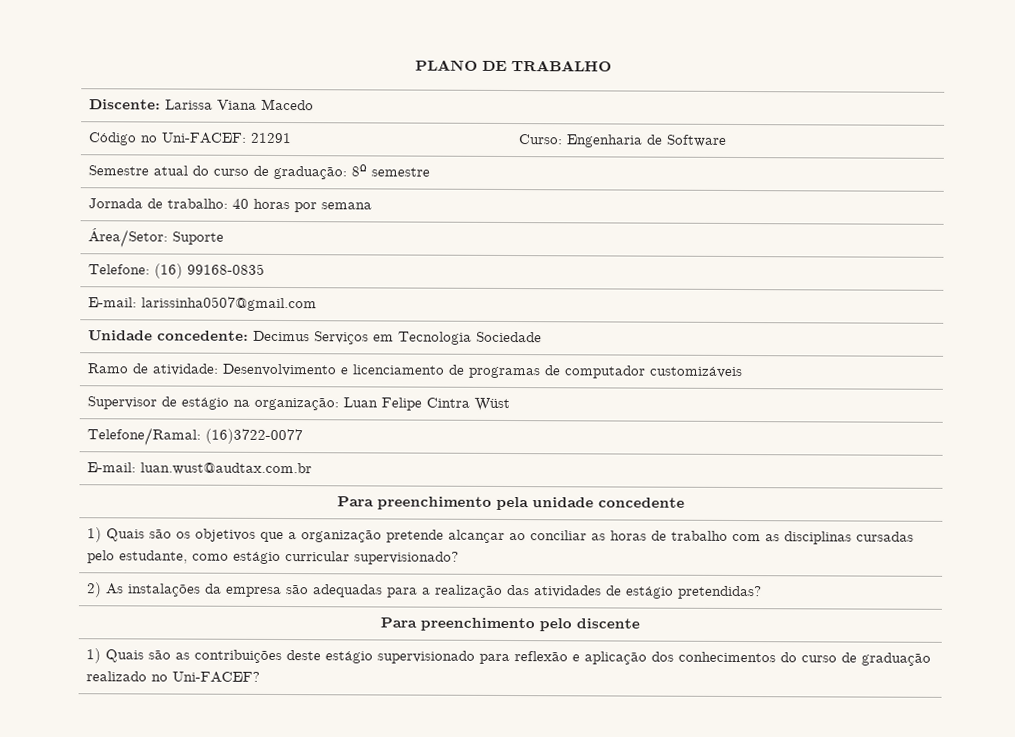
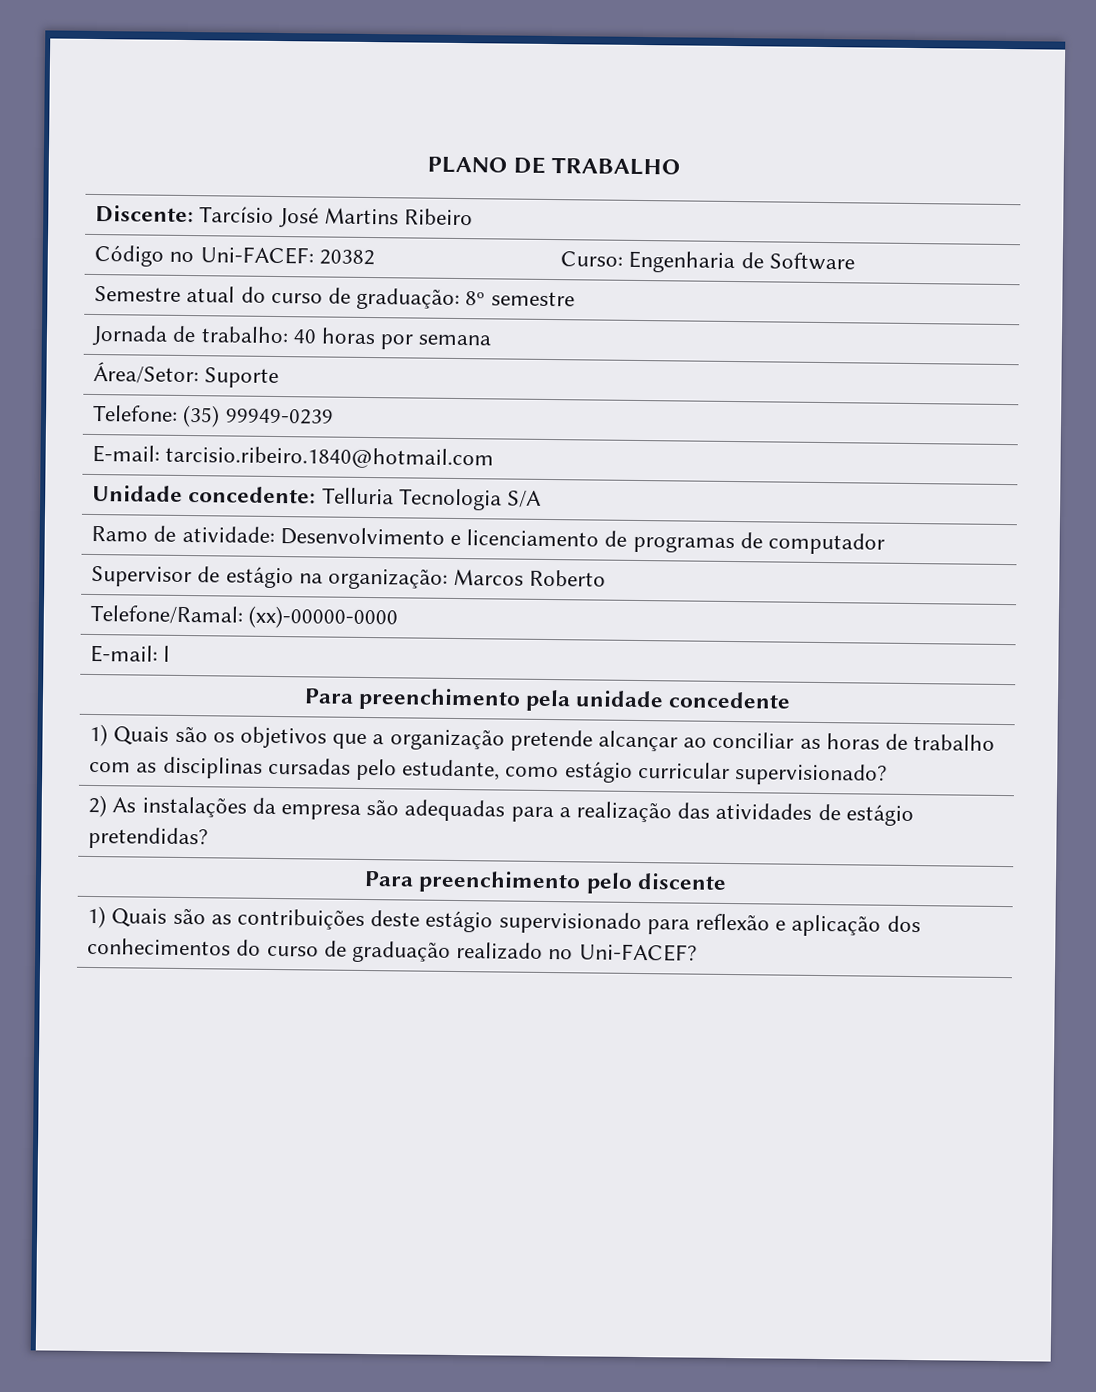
- Discente: Larissa Viana Macedo
+ Discente: Tarcísio José Martins Ribeiro
- Código no Uni-FACEF: 21291 | Curso: Engenharia de Software
+ Código no Uni-FACEF: 20382 | Curso: Engenharia de Software
- Telefone: (16) 99168-0835
- E-mail: larissinha0507@gmail.com
+ Telefone: (35) 99949-0239
+ E-mail: tarcisio.ribeiro.1840@hotmail.com
- Unidade concedente: Decimus Serviços em Tecnologia Sociedade
+ Unidade concedente: Telluria Tecnologia S/A
- Ramo de atividade: Desenvolvimento e licenciamento de programas de computador customizáveis
+ Ramo de atividade: Desenvolvimento e licenciamento de programas de computador
- Supervisor de estágio na organização: Luan Felipe Cintra Wüst
+ Supervisor de estágio na organização: Marcos Roberto
- Telefone/Ramal: (16)3722-0077
- E-mail: luan.wust@audtax.com.br
+ Telefone/Ramal: (xx)-00000-0000
+ E-mail: l

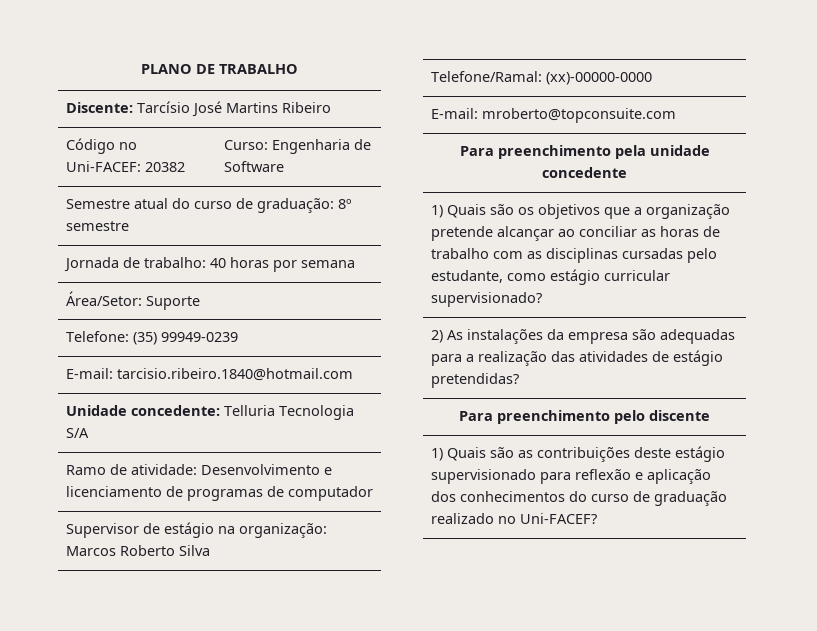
- Supervisor de estágio na organização: Marcos Roberto
+ Supervisor de estágio na organização: Marcos Roberto Silva
- E-mail: l
+ E-mail: mroberto@topconsuite.com

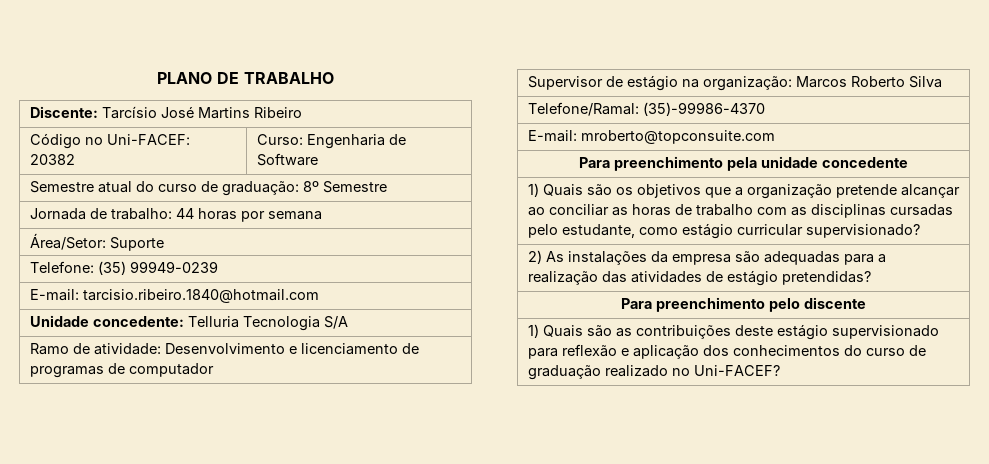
- Semestre atual do curso de graduação: 8º semestre
+ Semestre atual do curso de graduação: 8º Semestre
- Jornada de trabalho: 40 horas por semana
+ Jornada de trabalho: 44 horas por semana
- Telefone/Ramal: (xx)-00000-0000
+ Telefone/Ramal: (35)-99986-4370

